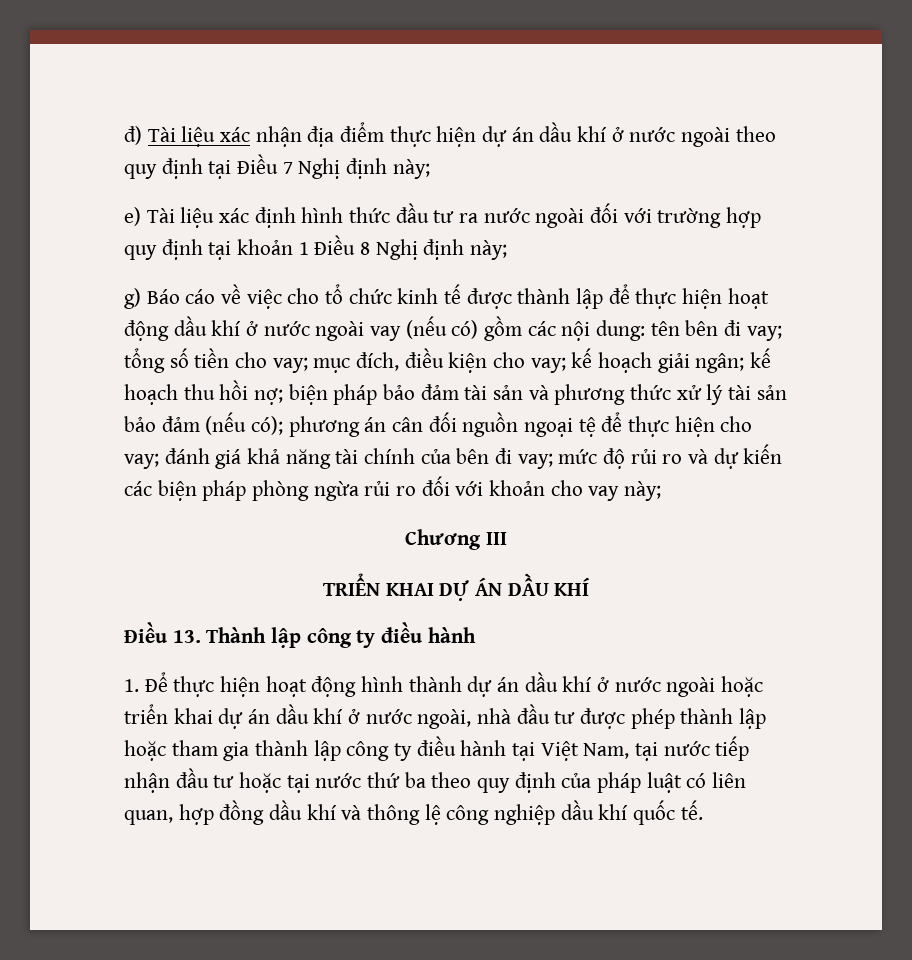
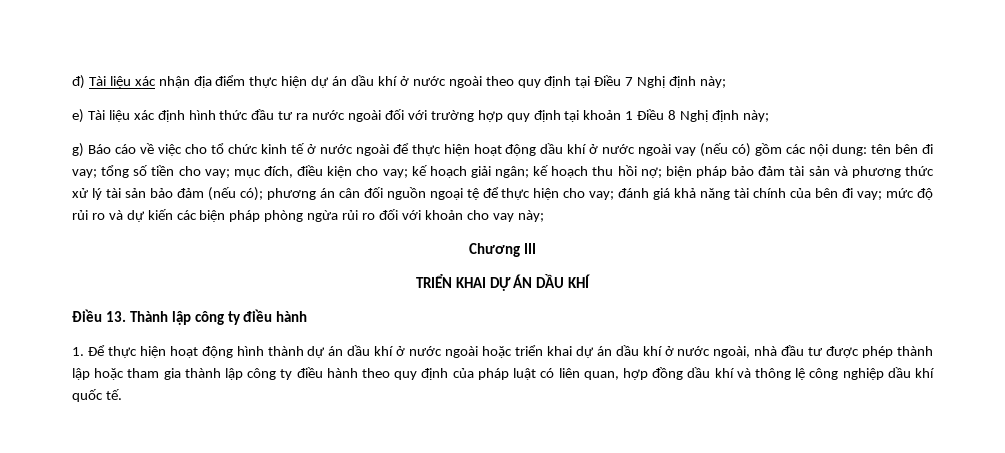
- g) Báo cáo về việc cho tổ chức kinh tế được thành lập để thực hiện hoạt động dầu khí ở nước ngoài vay (nếu có) gồm các nội dung:
+ g) Báo cáo về việc cho tổ chức kinh tế ở nước ngoài để thực hiện hoạt động dầu khí ở nước ngoài vay (nếu có) gồm các nội dung:
- 1. Để thực hiện hoạt động hình thành dự án dầu khí ở nước ngoài hoặc triển khai dự án dầu khí ở nước ngoài, nhà đầu tư được phép thành lập hoặc tham gia thành lập công ty điều hành tại Việt Nam, tại nước tiếp nhận đầu tư hoặc tại nước thứ ba theo quy định của pháp luật có liên quan, hợp đồng dầu khí và thông lệ công nghiệp dầu khí quốc tế.
+ 1. Để thực hiện hoạt động hình thành dự án dầu khí ở nước ngoài hoặc triển khai dự án dầu khí ở nước ngoài, nhà đầu tư được phép thành lập hoặc tham gia thành lập công ty điều hành theo quy định của pháp luật có liên quan, hợp đồng dầu khí và thông lệ công nghiệp dầu khí quốc tế.

